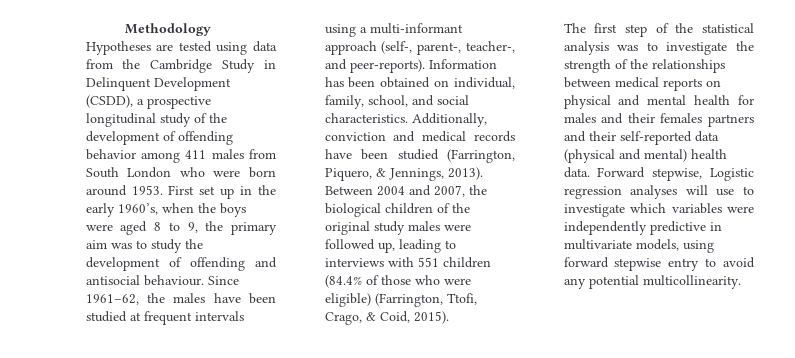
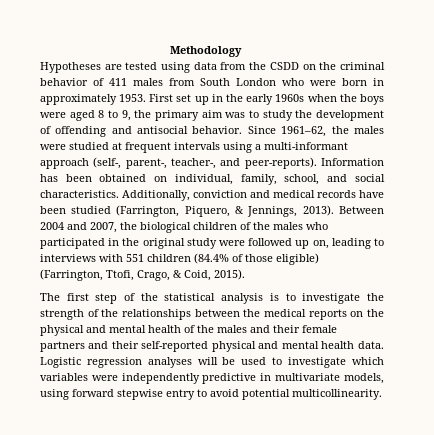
- Hypotheses are tested using data from the Cambridge Study in Delinquent Development (CSDD), a prospective longitudinal study of the development of offending behavior among 411 males from South London who were born around 1953.
+ Hypotheses are tested using data from the CSDD on the criminal behavior of 411 males from South London who were born in approximately 1953.
- First set up in the early 1960’s, when the boys were aged 8 to 9, the primary aim was to study the development of offending and antisocial behaviour.
+ First set up in the early 1960s when the boys were aged 8 to 9, the primary aim was to study the development of offending and antisocial behavior.
- Since 1961–62, the males have been studied at frequent intervals using a multi-informant approach (self-, parent-, teacher-, and peer-reports).
+ Since 1961–62, the males were studied at frequent intervals using a multi-informant approach (self-, parent-, teacher-, and peer-reports).
- Between 2004 and 2007, the biological children of the original study males were followed up, leading to interviews with 551 children (84.4% of those who were eligible) (Farrington, Ttofi, Crago, & Coid, 2015).
+ Between 2004 and 2007, the biological children of the males who participated in the original study were followed up on, leading to interviews with 551 children (84.4% of those eligible) (Farrington, Ttofi, Crago, & Coid, 2015).
- The first step of the statistical analysis was to investigate the strength of the relationships between medical reports on physical and mental health for males and their females partners and their self-reported data (physical and mental) health data. Forward stepwise, Logistic regression analyses will use to investigate which variables were independently predictive in multivariate models, using forward stepwise entry to avoid any potential multicollinearity.
+ The first step of the statistical analysis is to investigate the strength of the relationships between the medical reports on the physical and mental health of the males and their female partners and their self-reported physical and mental health data. Logistic regression analyses will be used to investigate which variables were independently predictive in multivariate models, using forward stepwise entry to avoid potential multicollinearity.

